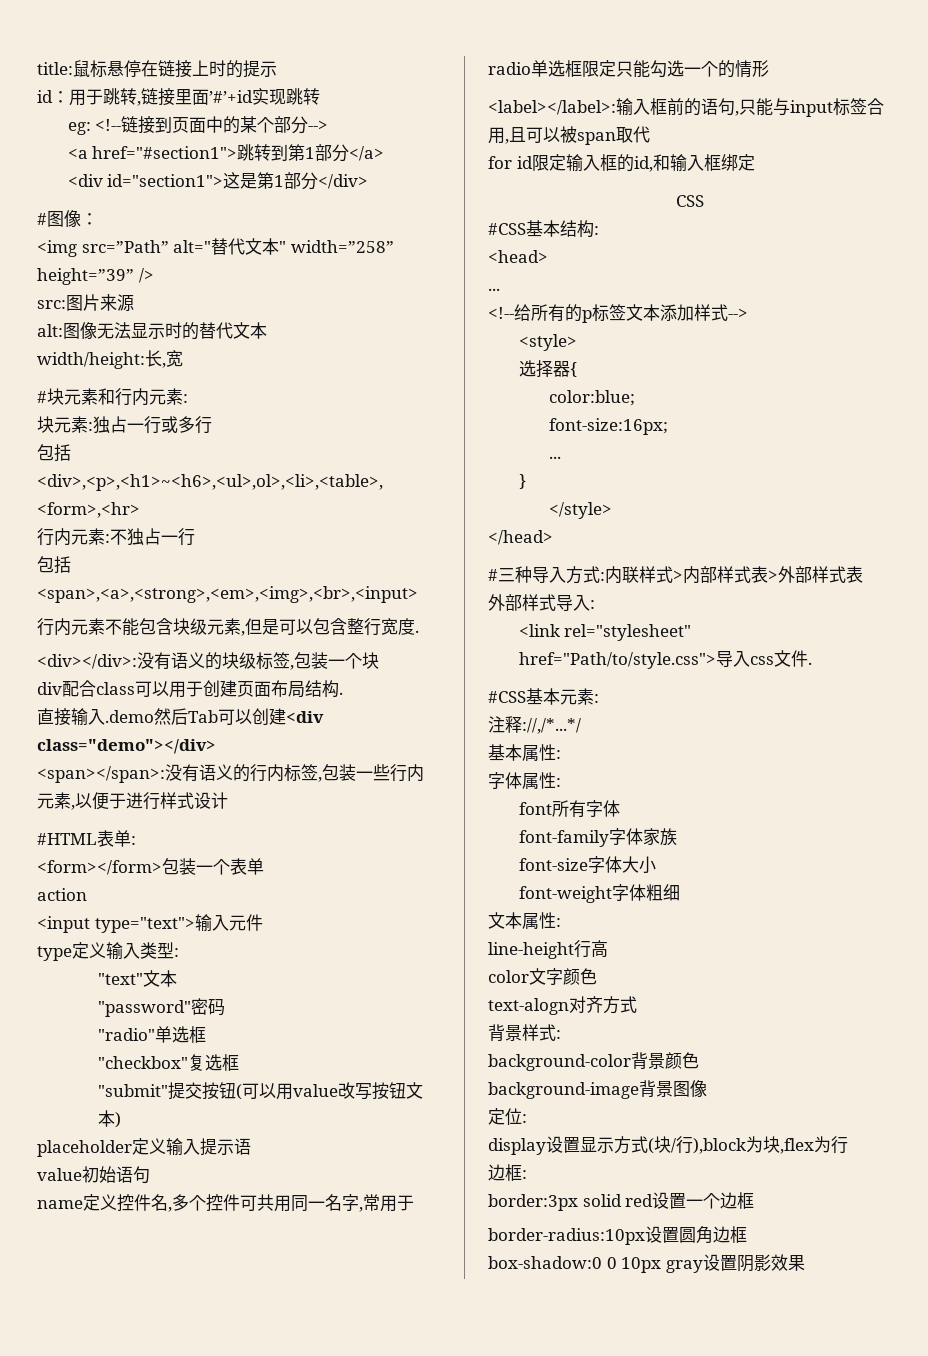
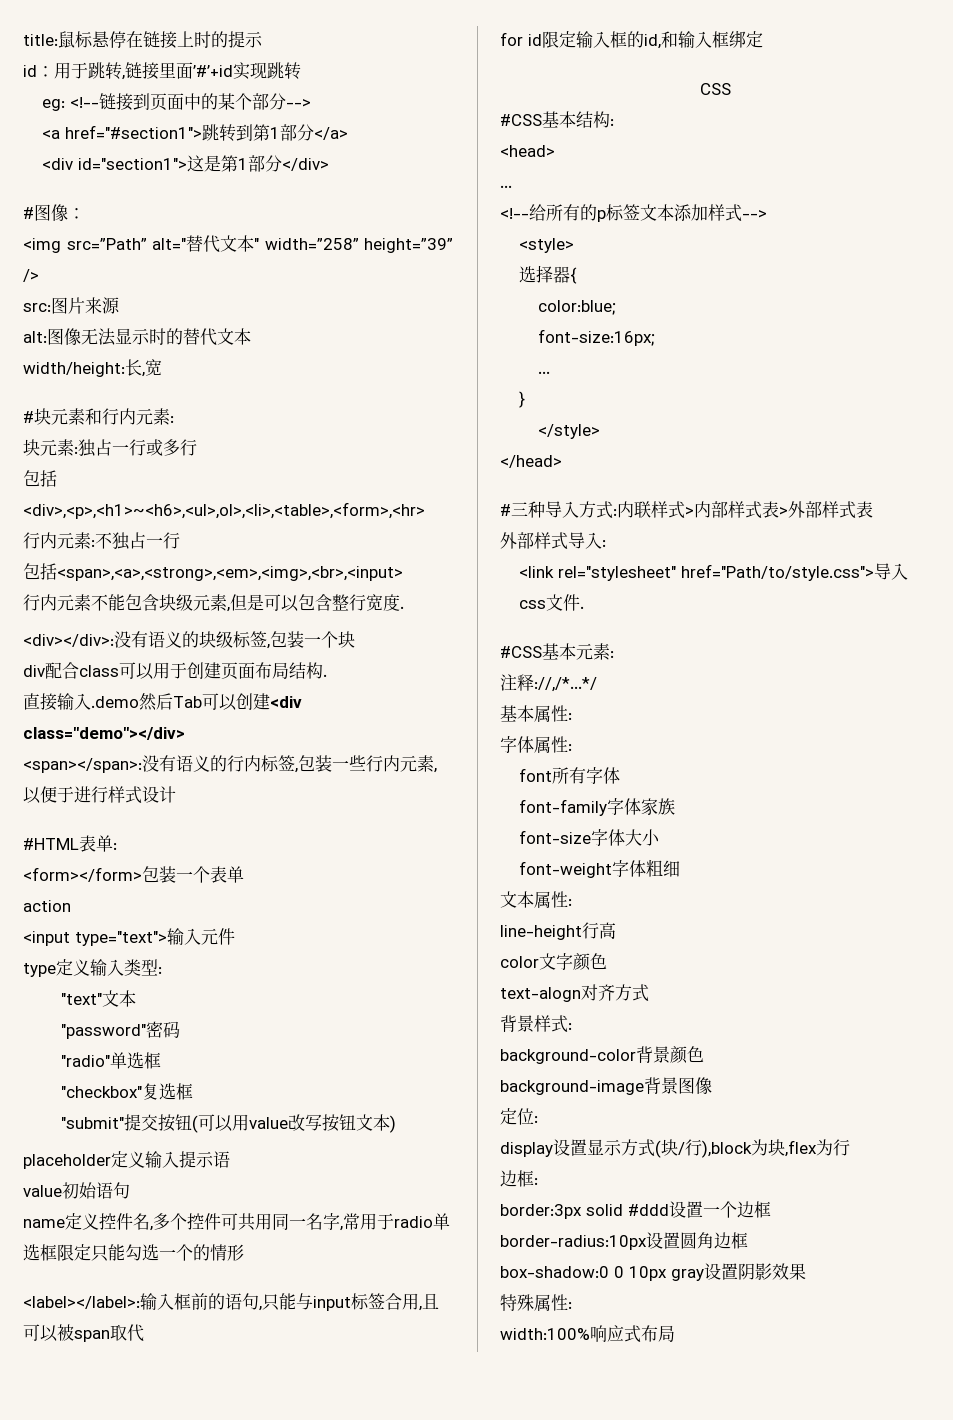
- border:3px solid red设置一个边框
+ border:3px solid #ddd设置一个边框
+ 特殊属性:
+ width:100%响应式布局

